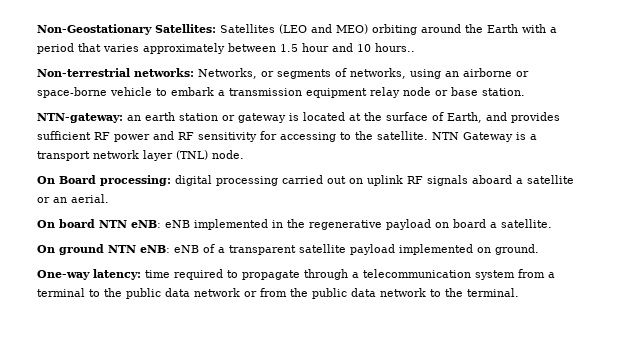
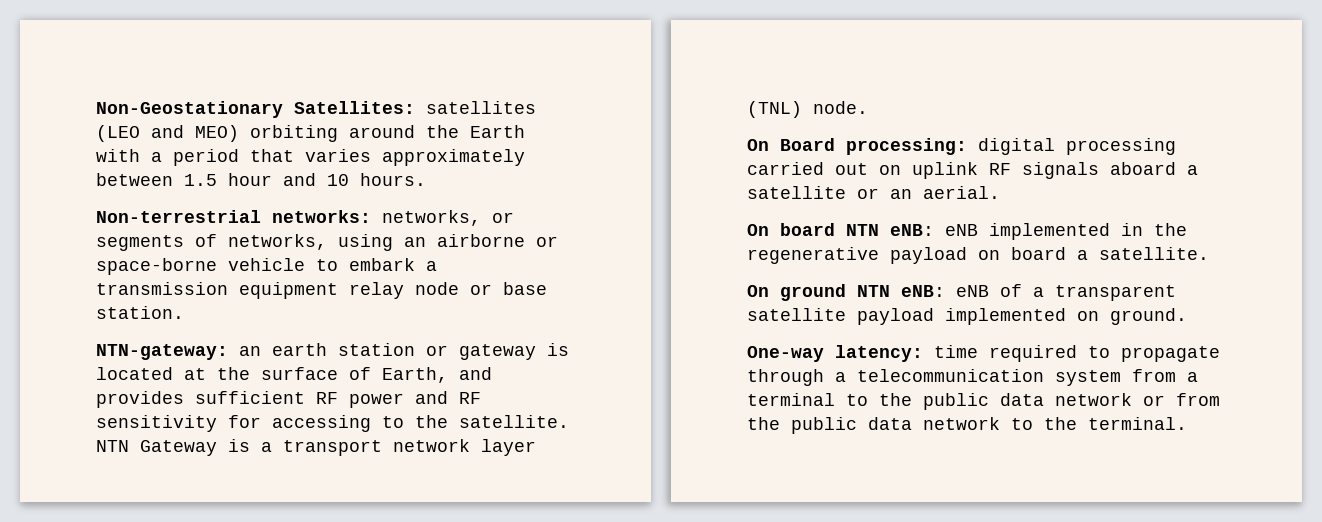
- Non-Geostationary Satellites: Satellites (LEO and MEO) orbiting around the Earth with a period that varies approximately between 1.5 hour and 10 hours..
+ Non-Geostationary Satellites: satellites (LEO and MEO) orbiting around the Earth with a period that varies approximately between 1.5 hour and 10 hours.
- Non-terrestrial networks: Networks, or segments of networks, using an airborne or space-borne vehicle to embark a transmission equipment relay node or base station.
+ Non-terrestrial networks: networks, or segments of networks, using an airborne or space-borne vehicle to embark a transmission equipment relay node or base station.

